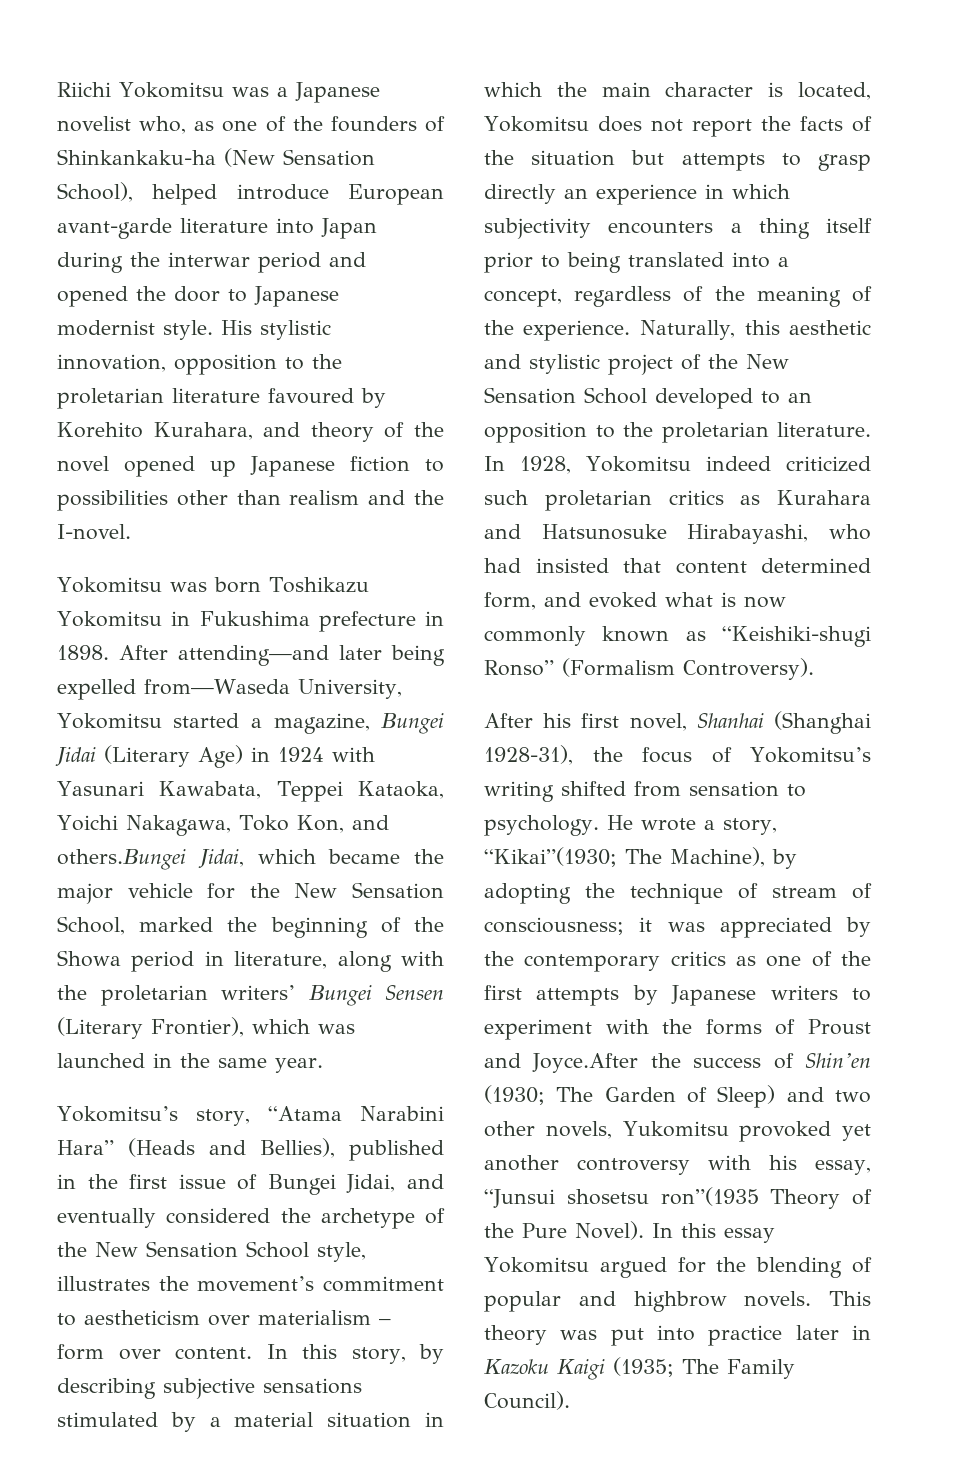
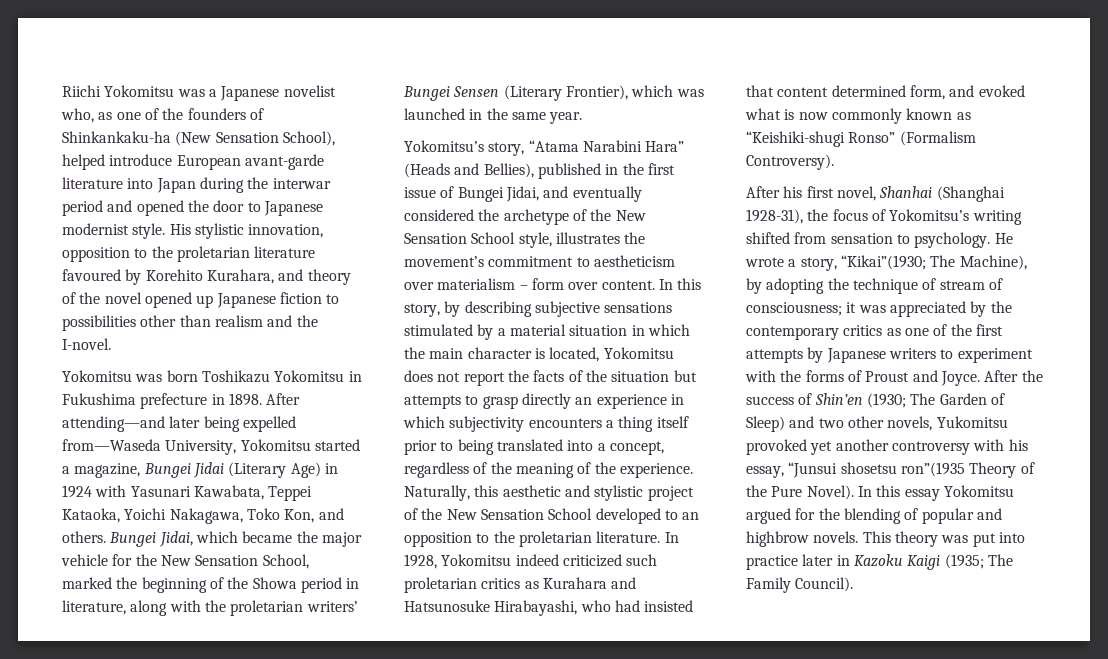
- After attending—and later being expelled from—Waseda University, Yokomitsu started a magazine, Bungei Jidai (Literary Age) in 1924 with Yasunari Kawabata, Teppei Kataoka, Yoichi Nakagawa, Toko Kon, and others.Bungei Jidai, which became the major vehicle for the New Sensation School, marked the beginning of the Showa period in literature, along with the proletarian writers’ Bungei Sensen (Literary Frontier), which was launched in the same year.
+ After attending—and later being expelled from—Waseda University, Yokomitsu started a magazine, Bungei Jidai (Literary Age) in 1924 with Yasunari Kawabata, Teppei Kataoka, Yoichi Nakagawa, Toko Kon, and others. Bungei Jidai, which became the major vehicle for the New Sensation School, marked the beginning of the Showa period in literature, along with the proletarian writers’ Bungei Sensen (Literary Frontier), which was launched in the same year.
- it was appreciated by the contemporary critics as one of the first attempts by Japanese writers to experiment with the forms of Proust and Joyce.After the success of Shin’en (1930;
+ it was appreciated by the contemporary critics as one of the first attempts by Japanese writers to experiment with the forms of Proust and Joyce. After the success of Shin’en (1930;

